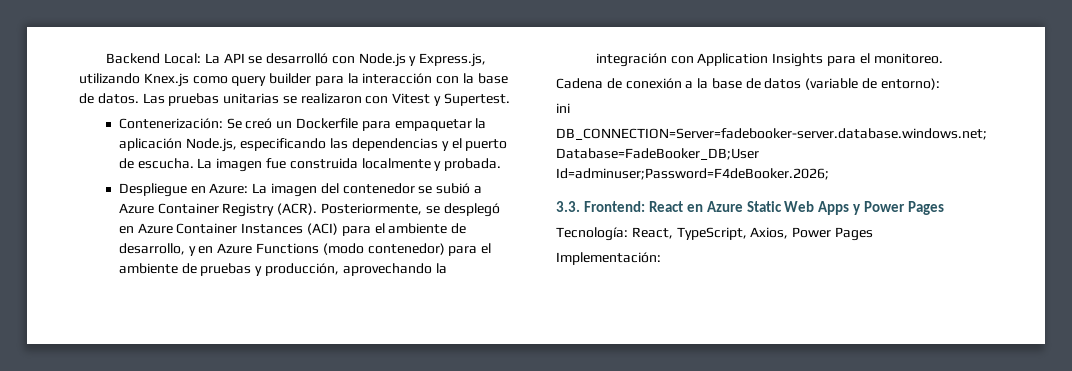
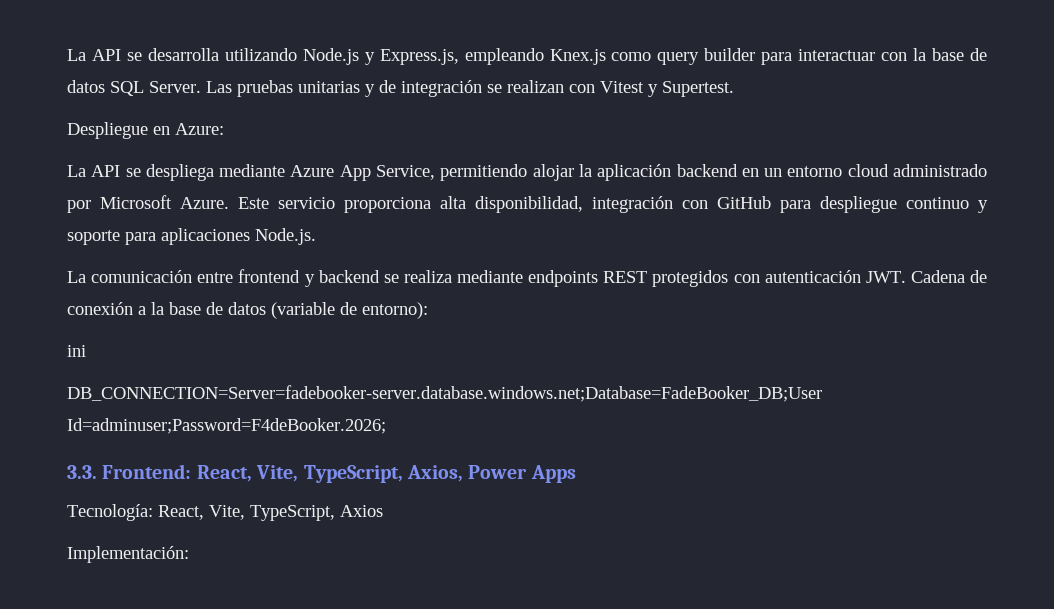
- Backend Local: La API se desarrolló con Node.js y Express.js, utilizando Knex.js como query builder para la interacción con la base de datos. Las pruebas unitarias se realizaron con Vitest y Supertest.
- Contenerización: Se creó un Dockerfile para empaquetar la aplicación Node.js, especificando las dependencias y el puerto de escucha. La imagen fue construida localmente y probada.
- Despliegue en Azure: La imagen del contenedor se subió a Azure Container Registry (ACR). Posteriormente, se desplegó en Azure Container Instances (ACI) para el ambiente de desarrollo, y en Azure Functions (modo contenedor) para el ambiente de pruebas y producción, aprovechando la integración con Application Insights para el monitoreo.
- Cadena de conexión a la base de datos (variable de entorno):
+ La API se desarrolla utilizando Node.js y Express.js, empleando Knex.js como query builder para interactuar con la base de datos SQL Server. Las pruebas unitarias y de integración se realizan con Vitest y Supertest.
+ Despliegue en Azure:
+ La API se despliega mediante Azure App Service, permitiendo alojar la aplicación backend en un entorno cloud administrado por Microsoft Azure. Este servicio proporciona alta disponibilidad, integración con GitHub para despliegue continuo y soporte para aplicaciones Node.js.
+ La comunicación entre frontend y backend se realiza mediante endpoints REST protegidos con autenticación JWT. Cadena de conexión a la base de datos (variable de entorno):
- 3.3. Frontend: React en Azure Static Web Apps y Power Pages
- Tecnología: React, TypeScript, Axios, Power Pages
+ 3.3. Frontend: React, Vite, TypeScript, Axios, Power Apps
+ Tecnología: React, Vite, TypeScript, Axios

